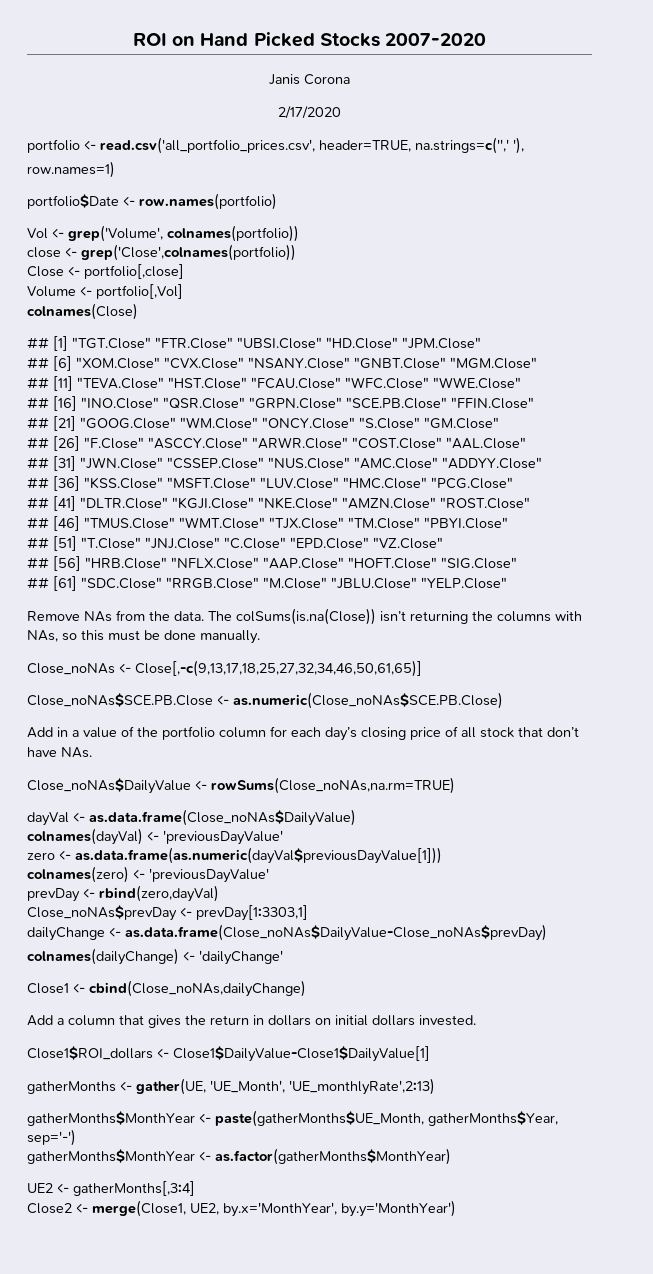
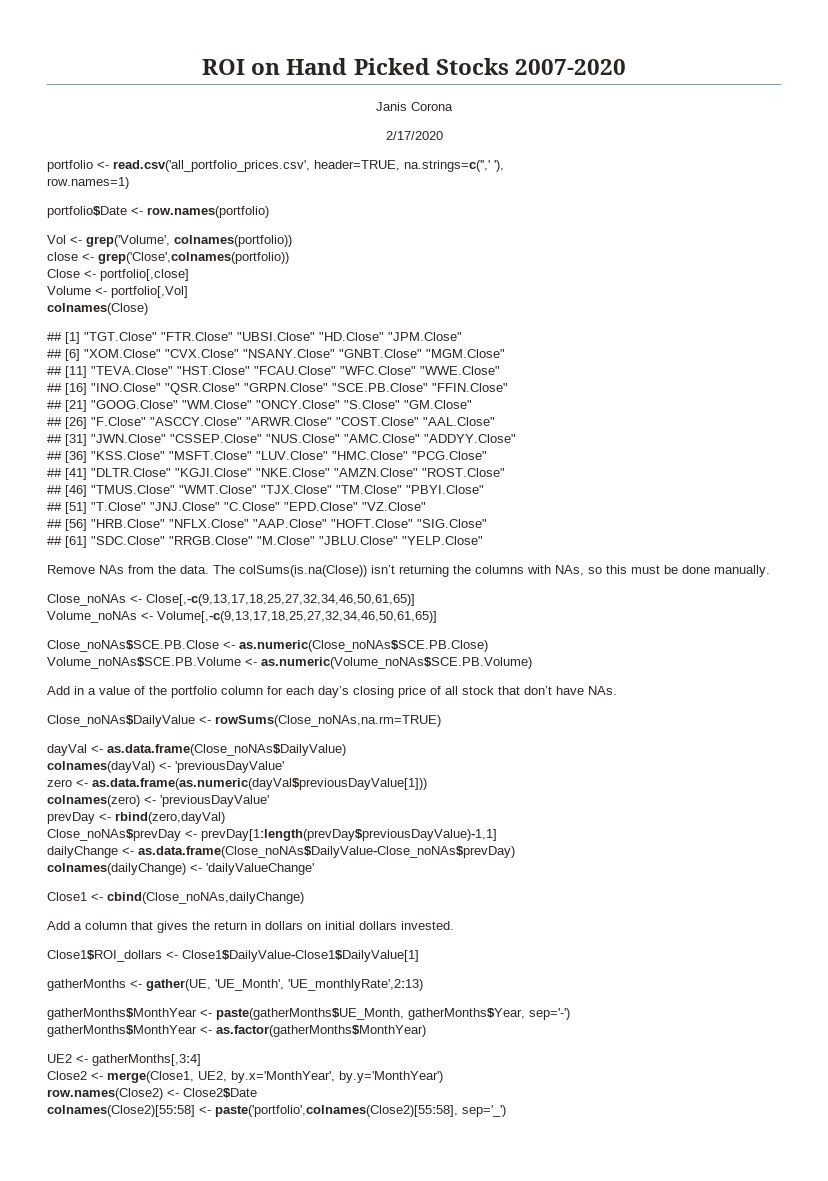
+ Volume_noNAs <- Volume[,-c(9,13,17,18,25,27,32,34,46,50,61,65)]
+ Volume_noNAs$SCE.PB.Volume <- as.numeric(Volume_noNAs$SCE.PB.Volume)
- Close_noNAs$prevDay <- prevDay[1:3303,1]
+ Close_noNAs$prevDay <- prevDay[1:length(prevDay$previousDayValue)-1,1]
- colnames(dailyChange) <- 'dailyChange'
+ colnames(dailyChange) <- 'dailyValueChange'
+ row.names(Close2) <- Close2$Date
+ colnames(Close2)[55:58] <- paste('portfolio',colnames(Close2)[55:58], sep='_')

